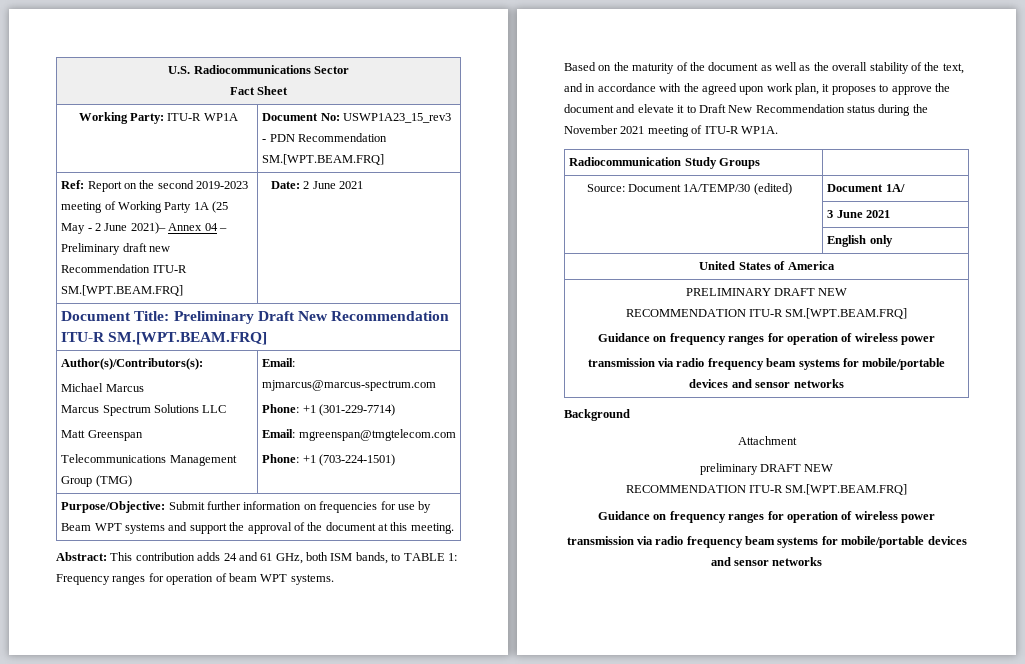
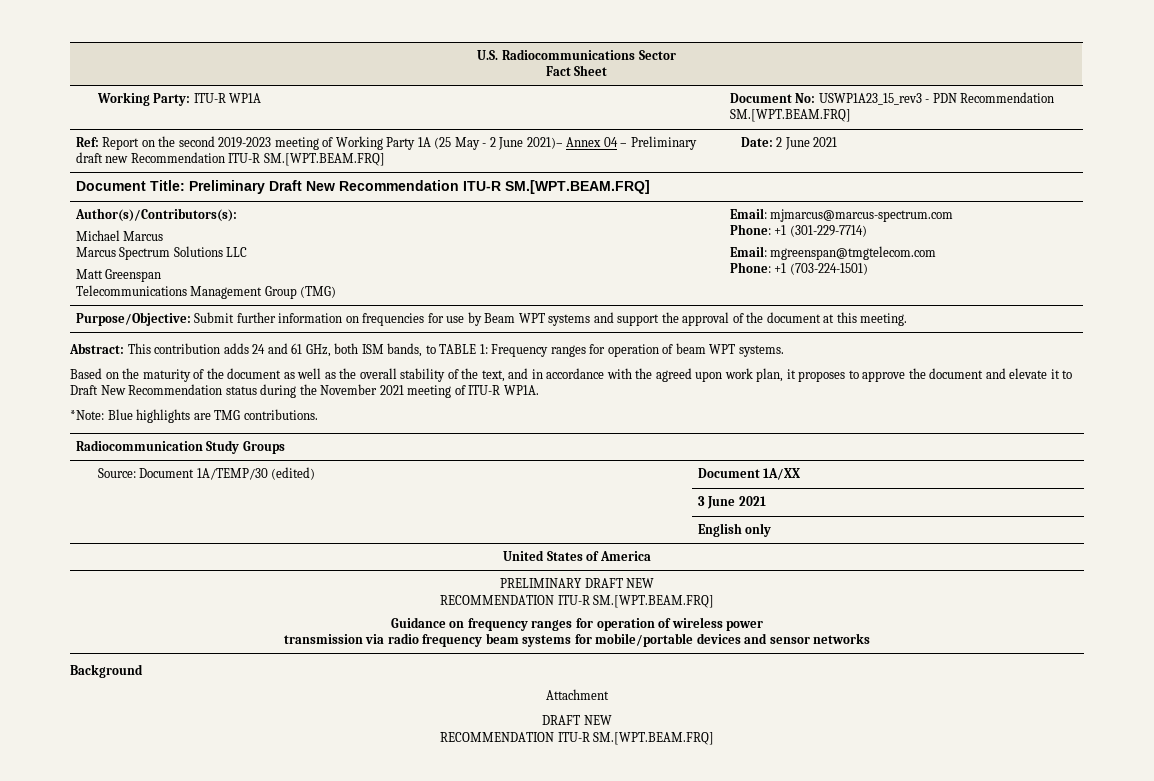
+ *Note: Blue highlights are TMG contributions.
- Source: Document 1A/TEMP/30 (edited) | Document 1A/
+ Source: Document 1A/TEMP/30 (edited) | Document 1A/XX
  Attachment
- preliminary DRAFT NEW
+ DRAFT NEW
  RECOMMENDATION ITU-R SM.[WPT.BEAM.FRQ]
- Guidance on frequency ranges for operation of wireless power
- transmission via radio frequency beam systems for mobile/portable devices and sensor networks

